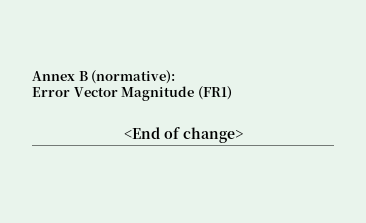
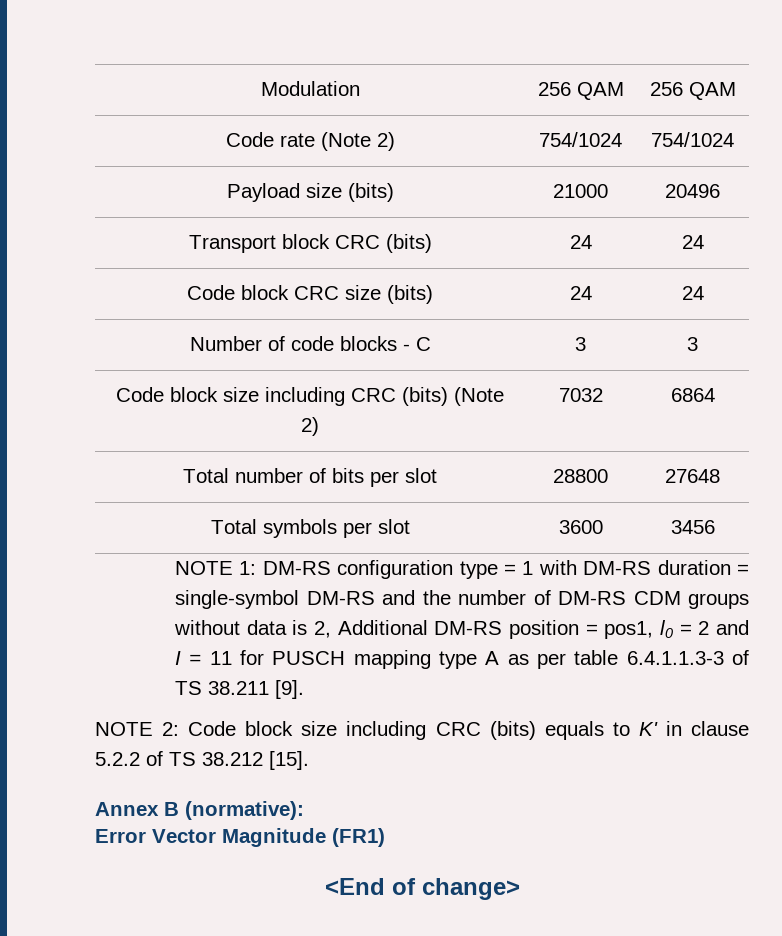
+ Modulation | 256 QAM | 256 QAM
+ Code rate (Note 2) | 754/1024 | 754/1024
+ Payload size (bits) | 21000 | 20496
+ Transport block CRC (bits) | 24 | 24
+ Code block CRC size (bits) | 24 | 24
+ Number of code blocks - C | 3 | 3
+ Code block size including CRC (bits) (Note 2) | 7032 | 6864
+ Total number of bits per slot | 28800 | 27648
+ Total symbols per slot | 3600 | 3456
+ NOTE 1: DM-RS configuration type = 1 with DM-RS duration = single-symbol DM-RS and the number of DM-RS CDM groups without data is 2, Additional DM-RS position = pos1, l0 = 2 and I = 11 for PUSCH mapping type A as per table 6.4.1.1.3-3 of TS 38.211 [9].
+ NOTE 2: Code block size including CRC (bits) equals to K' in clause 5.2.2 of TS 38.212 [15].

